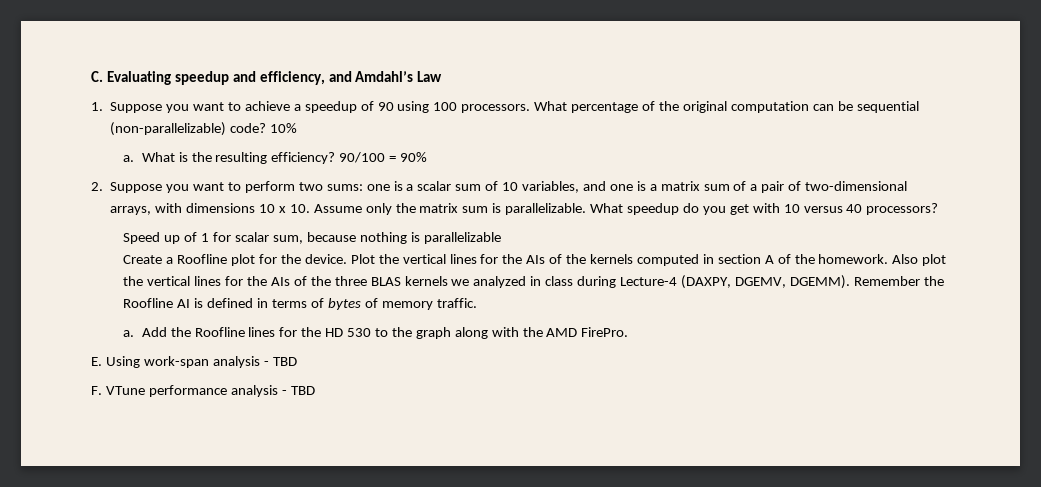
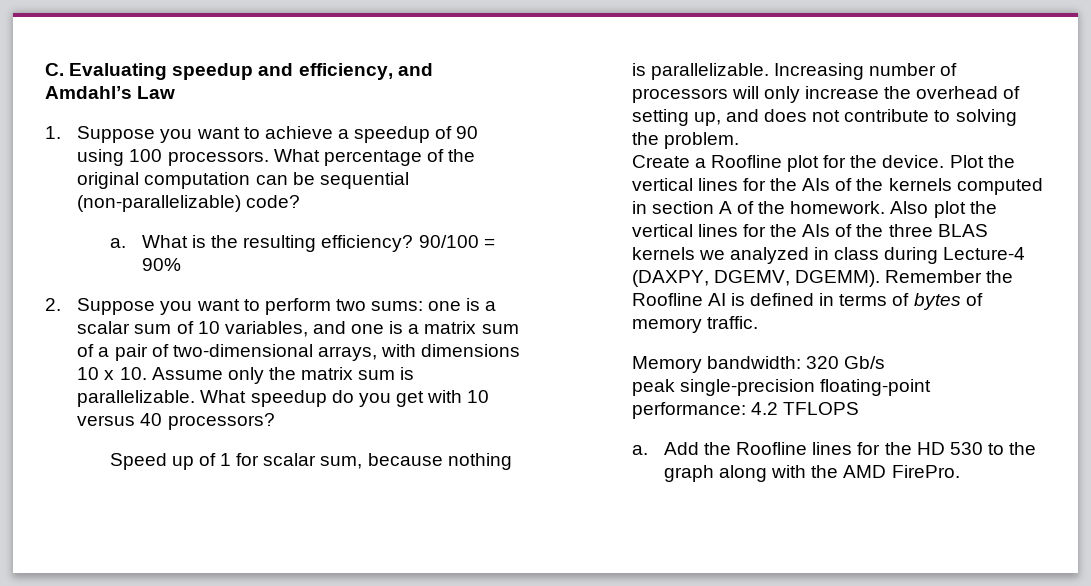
- 10%
- Speed up of 1 for scalar sum, because nothing is parallelizable
+ Speed up of 1 for scalar sum, because nothing is parallelizable. Increasing number of processors will only increase the overhead of setting up, and does not contribute to solving the problem.
+ Memory bandwidth: 320 Gb/s
+ peak single-precision floating-point performance: 4.2 TFLOPS
- E. Using work-span analysis - TBD
- F. VTune performance analysis - TBD

